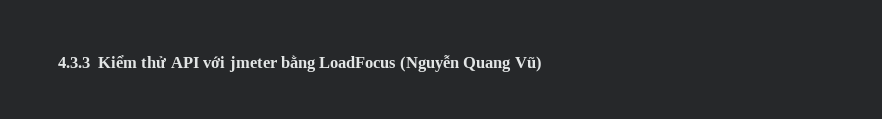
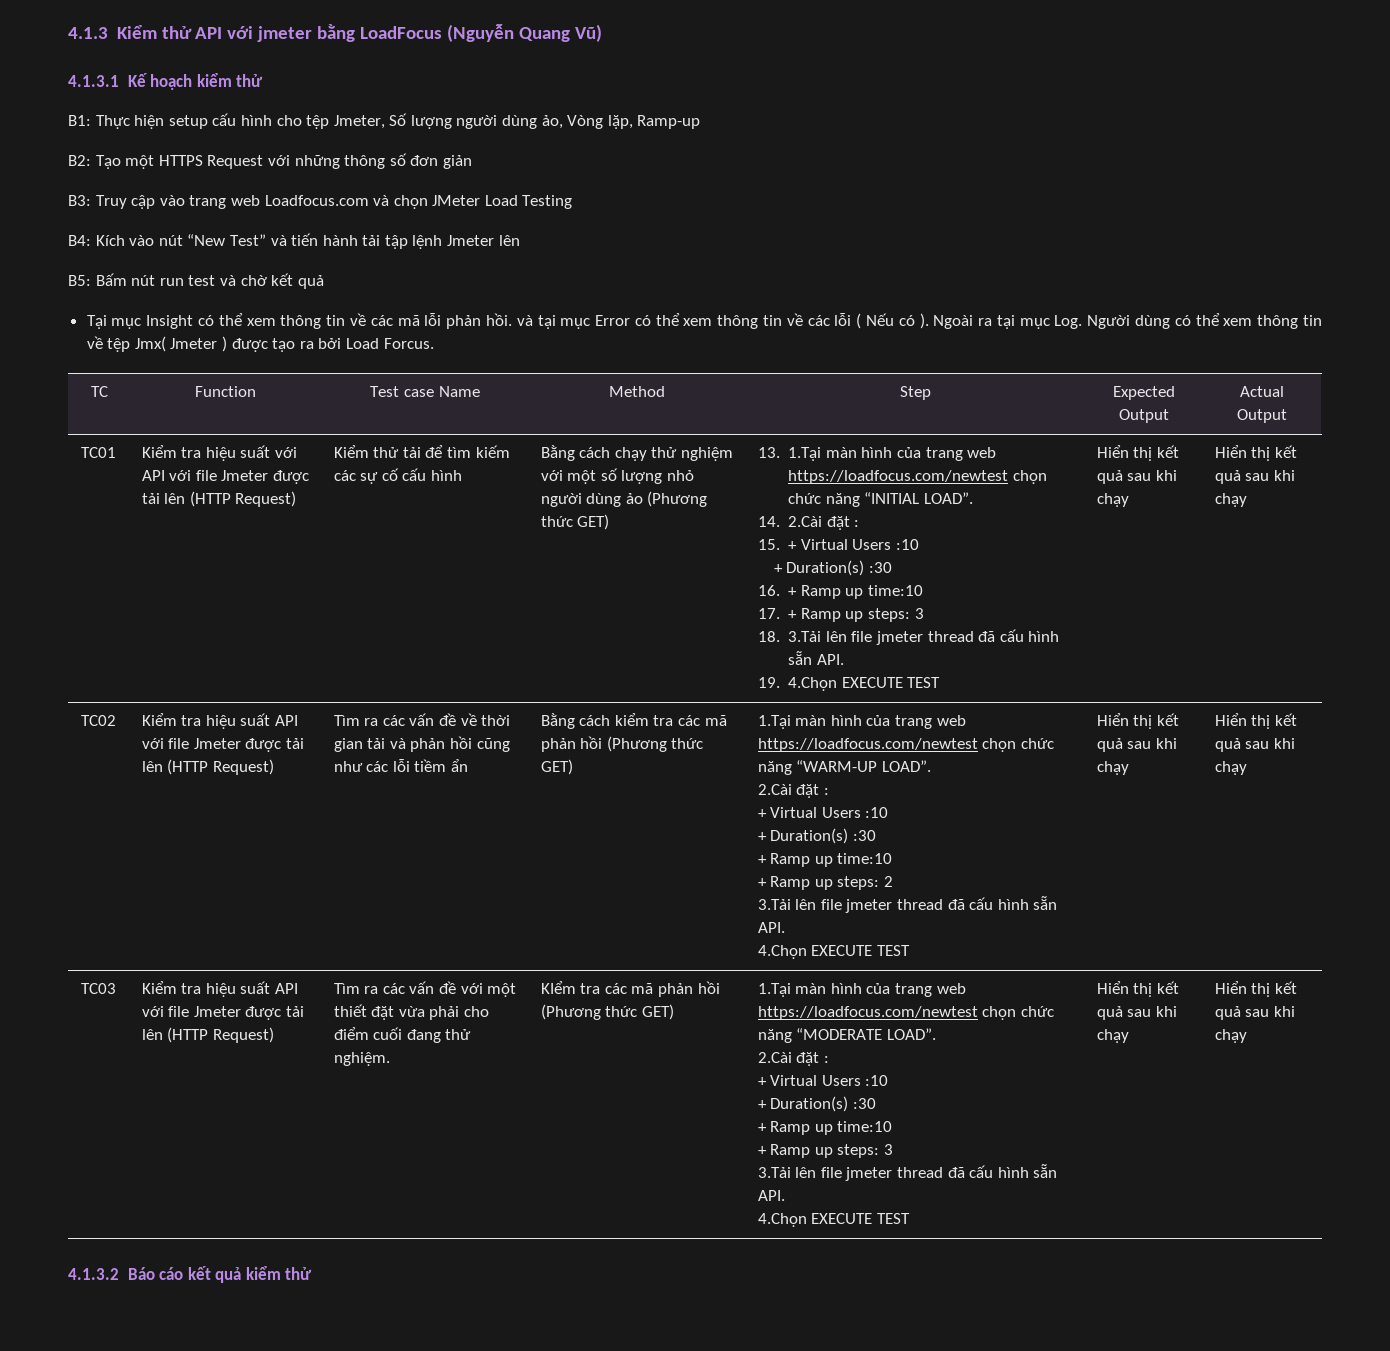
- 4.3.3 Kiểm thử API với jmeter bằng LoadFocus (Nguyễn Quang Vũ)
+ 4.1.3 Kiểm thử API với jmeter bằng LoadFocus (Nguyễn Quang Vũ)
+ 4.1.3.1 Kế hoạch kiểm thử
+ B1: Thực hiện setup cấu hình cho tệp Jmeter, Số lượng người dùng ảo, Vòng lặp, Ramp-up
+ B2: Tạo một HTTPS Request với những thông số đơn giản
+ B3: Truy cập vào trang web Loadfocus.com và chọn JMeter Load Testing
+ B4: Kích vào nút “New Test” và tiến hành tải tập lệnh Jmeter lên
+ B5: Bấm nút run test và chờ kết quả
+ Tại mục Insight có thể xem thông tin về các mã lỗi phản hồi. và tại mục Error có thể xem thông tin về các lỗi ( Nếu có ). Ngoài ra tại mục Log. Người dùng có thể xem thông tin về tệp Jmx( Jmeter ) được tạo ra bởi Load Forcus.
+ TC | Function | Test case Name | Method | Step | Expected Output | Actual Output
+ TC01 | Kiểm tra hiệu suất với API với file Jmeter được tải lên (HTTP Request) | Kiểm thử tải để tìm kiếm các sự cố cấu hình | Bằng cách chạy thử nghiệm với một số lượng nhỏ người dùng ảo (Phương thức GET) | 13. 1.Tại màn hình của trang web https://loadfocus.com/newtest chọn chức năng “INITIAL LOAD”.
+ 14. 2.Cài đặt :
+ 15. + Virtual Users :10
+ + Duration(s) :30
+ 16. + Ramp up time:10
+ 17. + Ramp up steps: 3
+ 18. 3.Tải lên file jmeter thread đã cấu hình sẵn API.
+ 19. 4.Chọn EXECUTE TEST | Hiển thị kết quả sau khi chạy | Hiển thị kết quả sau khi chạy
+ TC02 | Kiểm tra hiệu suất API với file Jmeter được tải lên (HTTP Request) | Tìm ra các vấn đề về thời gian tải và phản hồi cũng như các lỗi tiềm ẩn | Bằng cách kiểm tra các mã phản hồi (Phương thức GET) | 1.Tại màn hình của trang web https://loadfocus.com/newtest chọn chức năng “WARM-UP LOAD”.
+ 2.Cài đặt :
+ + Virtual Users :10
+ + Duration(s) :30
+ + Ramp up time:10
+ + Ramp up steps: 2
+ 3.Tải lên file jmeter thread đã cấu hình sẵn API.
+ 4.Chọn EXECUTE TEST | Hiển thị kết quả sau khi chạy | Hiển thị kết quả sau khi chạy
+ TC03 | Kiểm tra hiệu suất API với file Jmeter được tải lên (HTTP Request) | Tìm ra các vấn đề với một thiết đặt vừa phải cho điểm cuối đang thử nghiệm. | KIểm tra các mã phản hồi (Phương thức GET) | 1.Tại màn hình của trang web https://loadfocus.com/newtest chọn chức năng “MODERATE LOAD”.
+ 2.Cài đặt :
+ + Virtual Users :10
+ + Duration(s) :30
+ + Ramp up time:10
+ + Ramp up steps: 3
+ 3.Tải lên file jmeter thread đã cấu hình sẵn API.
+ 4.Chọn EXECUTE TEST | Hiển thị kết quả sau khi chạy | Hiển thị kết quả sau khi chạy
+ 4.1.3.2 Báo cáo kết quả kiểm thử

